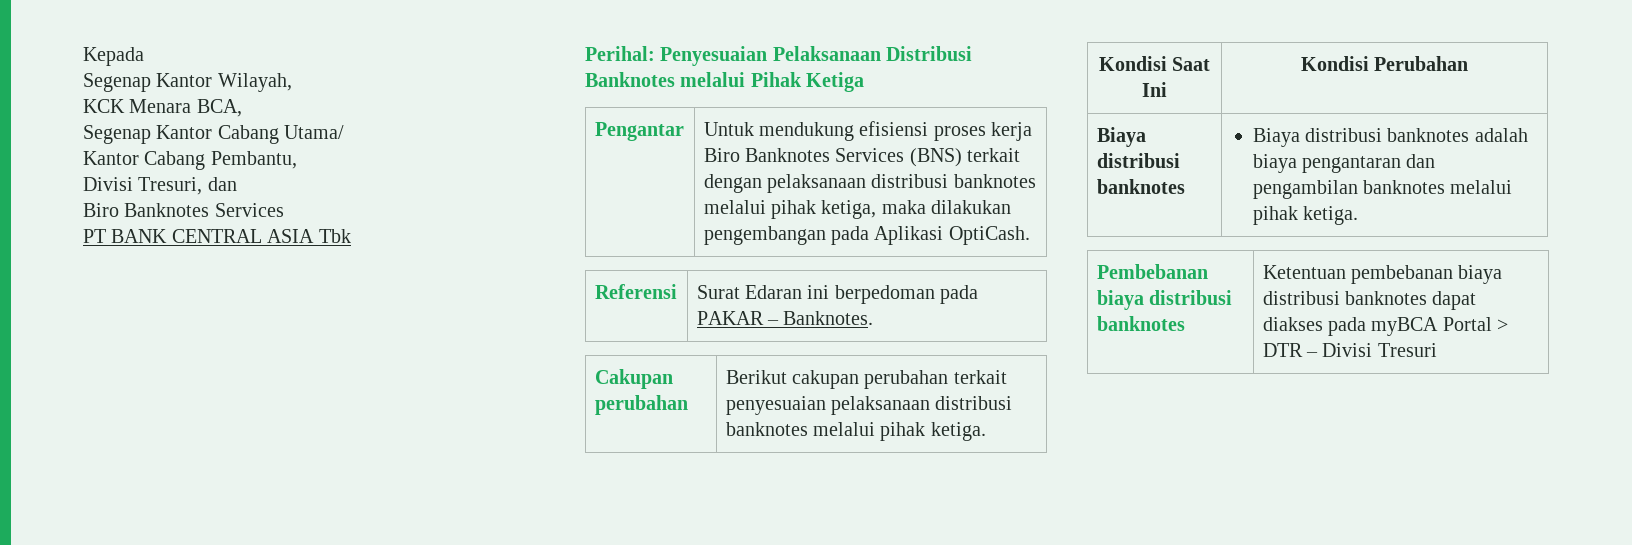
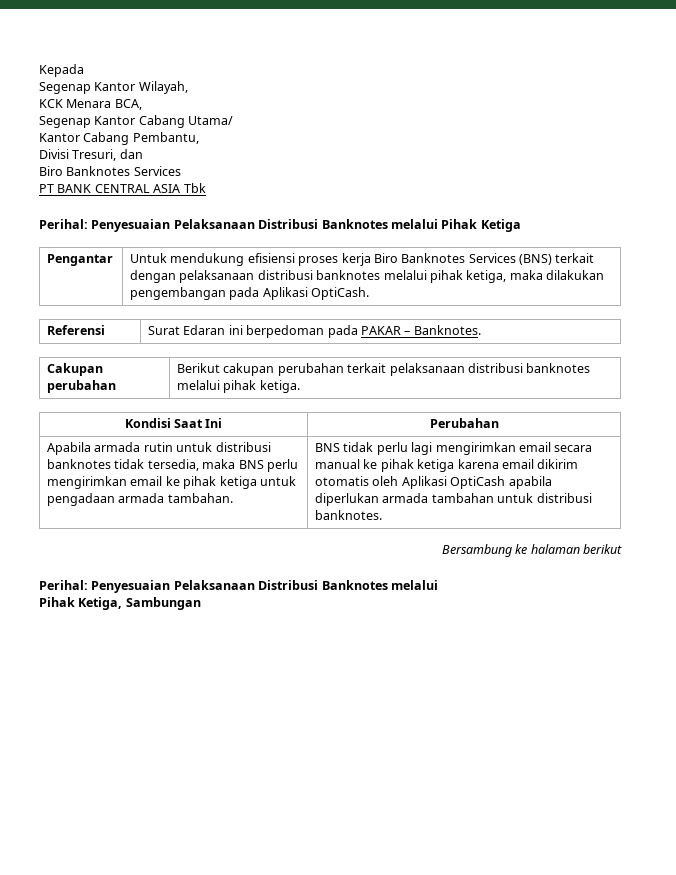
- Cakupan perubahan | Berikut cakupan perubahan terkait penyesuaian pelaksanaan distribusi banknotes melalui pihak ketiga.
+ Cakupan perubahan | Berikut cakupan perubahan terkait pelaksanaan distribusi banknotes melalui pihak ketiga.
- Kondisi Saat Ini | Kondisi Perubahan
+ Kondisi Saat Ini | Perubahan
- Biaya distribusi banknotes | Biaya distribusi banknotes adalah biaya pengantaran dan pengambilan banknotes melalui pihak ketiga.
- Pembebanan biaya distribusi banknotes | Ketentuan pembebanan biaya distribusi banknotes dapat diakses pada myBCA Portal > DTR – Divisi Tresuri
+ Apabila armada rutin untuk distribusi banknotes tidak tersedia, maka BNS perlu mengirimkan email ke pihak ketiga untuk pengadaan armada tambahan. | BNS tidak perlu lagi mengirimkan email secara manual ke pihak ketiga karena email dikirim otomatis oleh Aplikasi OptiCash apabila diperlukan armada tambahan untuk distribusi banknotes.
+ Bersambung ke halaman berikut
+ Perihal: Penyesuaian Pelaksanaan Distribusi Banknotes melalui
+ Pihak Ketiga, Sambungan

